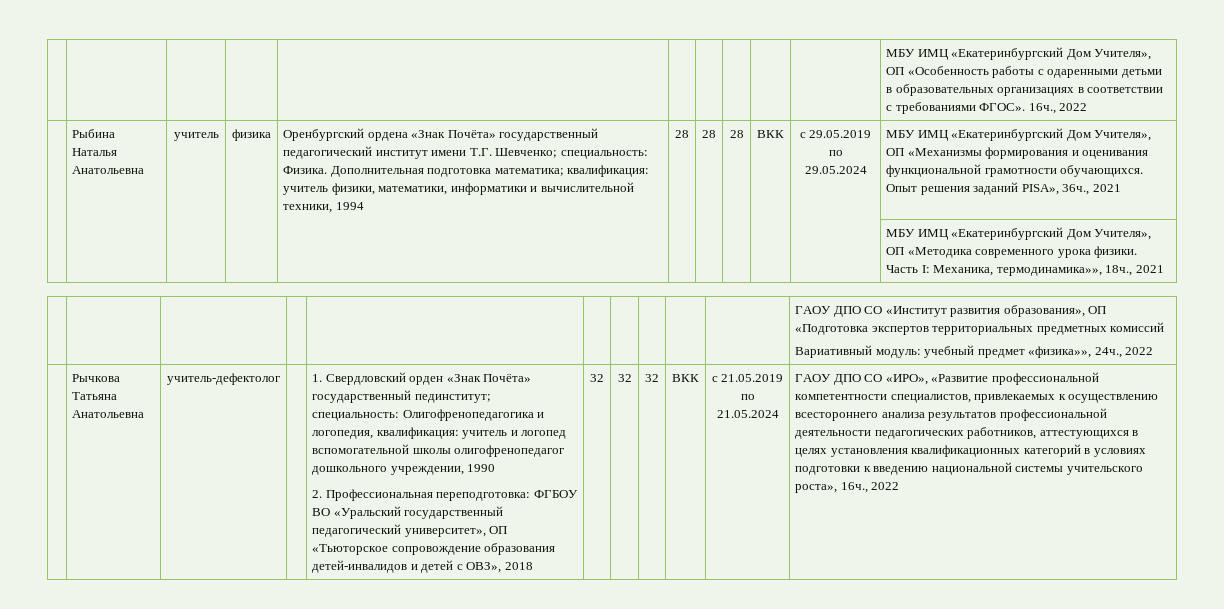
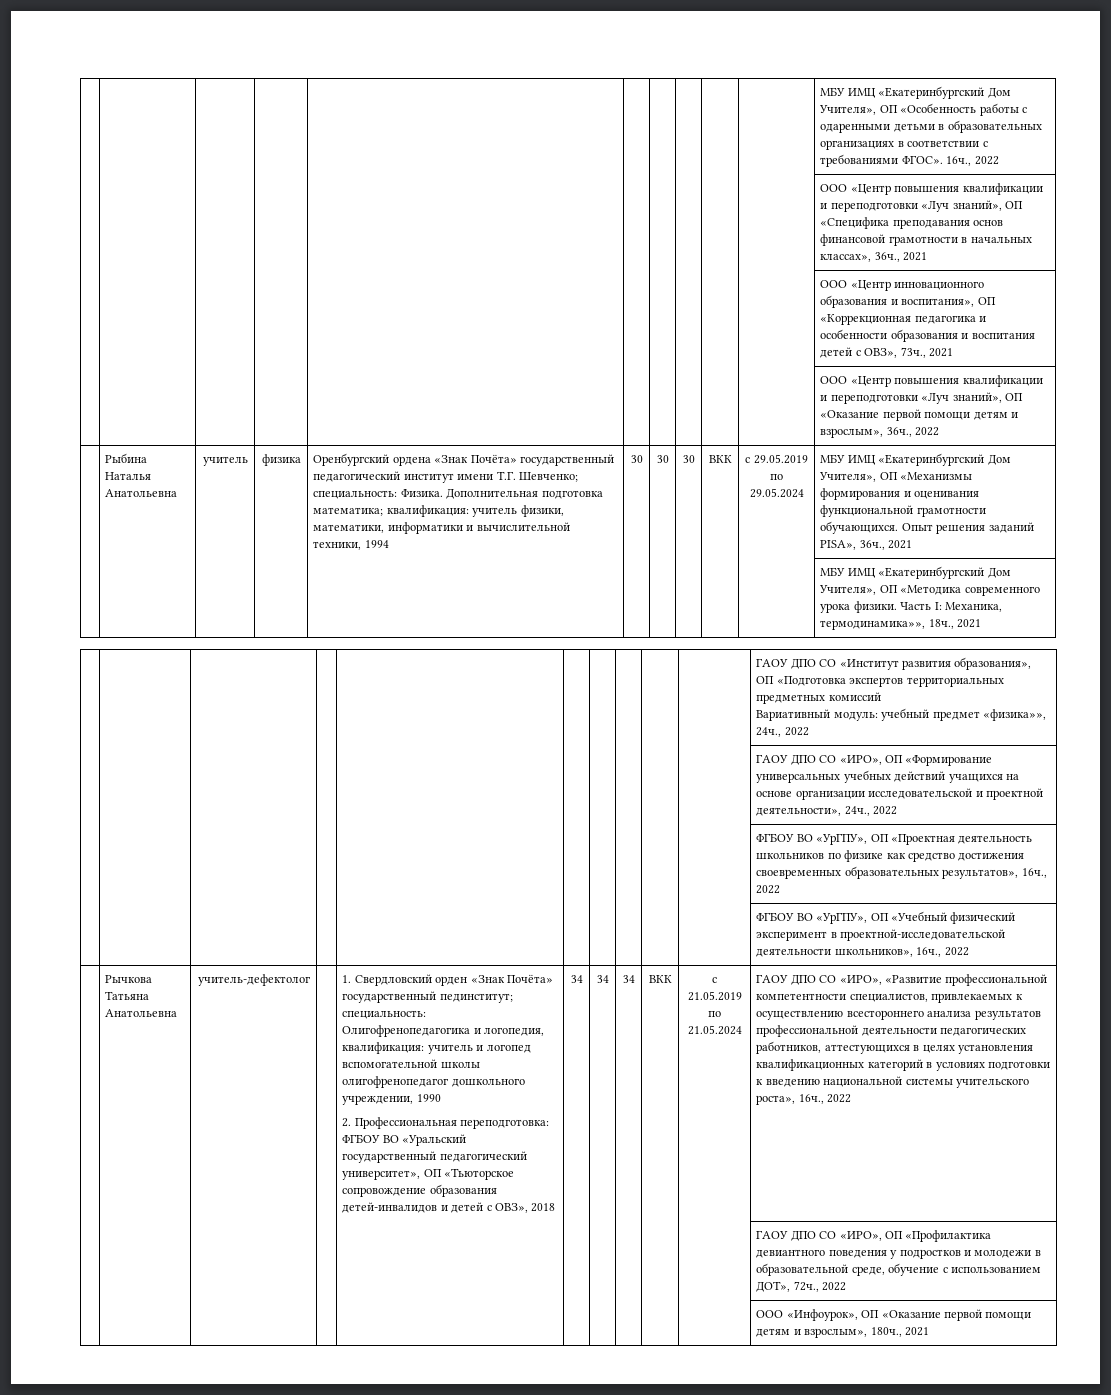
+ | | | | | | | | | | ООО «Центр повышения квалификации и переподготовки «Луч знаний», ОП «Специфика преподавания основ финансовой грамотности в начальных классах», 36ч., 2021
+ | | | | | | | | | | ООО «Центр инновационного образования и воспитания», ОП «Коррекционная педагогика и особенности образования и воспитания детей с ОВЗ», 73ч., 2021
+ | | | | | | | | | | ООО «Центр повышения квалификации и переподготовки «Луч знаний», ОП «Оказание первой помощи детям и взрослым», 36ч., 2022
- 28 | 28 | 28
+ 30 | 30 | 30
+ | | | | | | | | | | ГАОУ ДПО СО «ИРО», ОП «Формирование универсальных учебных действий учащихся на основе организации исследовательской и проектной деятельности», 24ч., 2022
+ | | | | | | | | | | ФГБОУ ВО «УрГПУ», ОП «Проектная деятельность школьников по физике как средство достижения своевременных образовательных результатов», 16ч., 2022
+ | | | | | | | | | | ФГБОУ ВО «УрГПУ», ОП «Учебный физический эксперимент в проектной-исследовательской деятельности школьников», 16ч., 2022
- 32 | 32 | 32
+ 34 | 34 | 34
+ | | | | | | | | | | ГАОУ ДПО СО «ИРО», ОП «Профилактика девиантного поведения у подростков и молодежи в образовательной среде, обучение с использованием ДОТ», 72ч., 2022
+ | | | | | | | | | | ООО «Инфоурок», ОП «Оказание первой помощи детям и взрослым», 180ч., 2021

